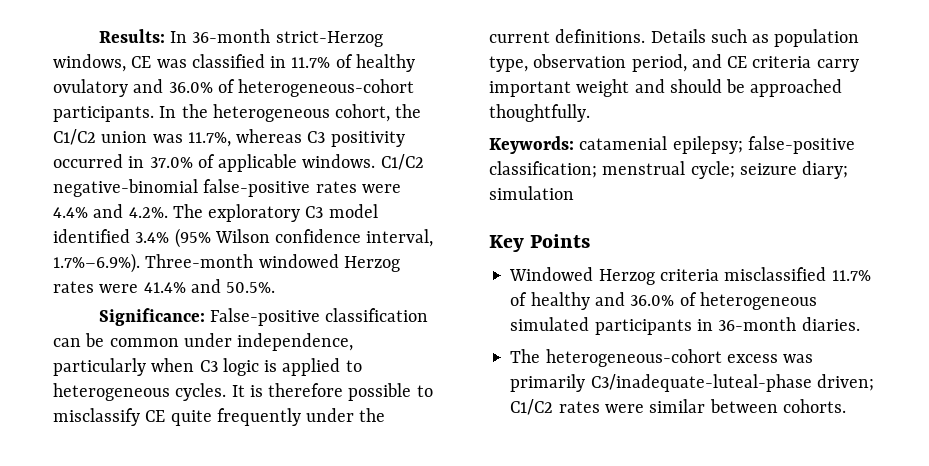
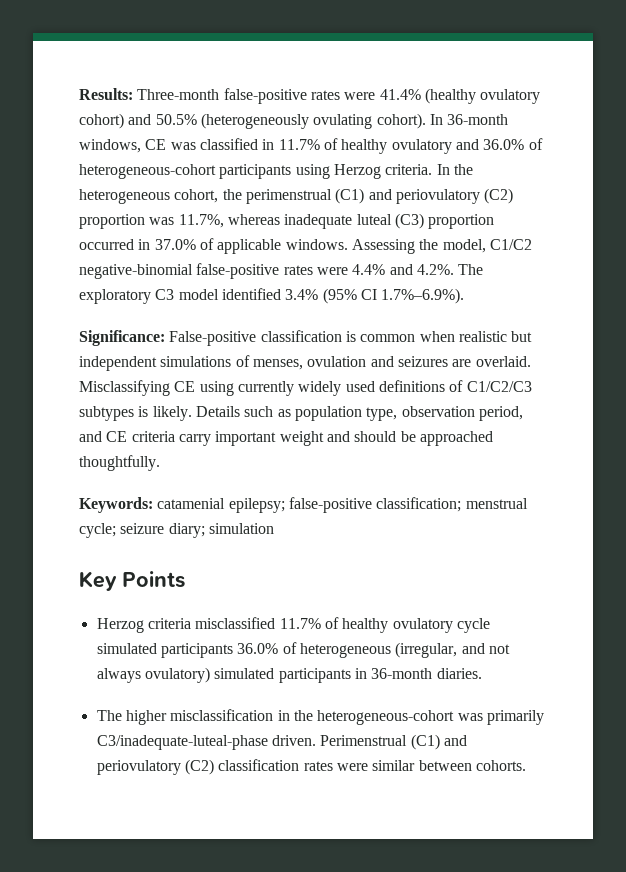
- Results: In 36-month strict-Herzog windows, CE was classified in 11.7% of healthy ovulatory and 36.0% of heterogeneous-cohort participants.
+ Results: Three-month false-positive rates were 41.4% (healthy ovulatory cohort) and 50.5% (heterogeneously ovulating cohort). In 36-month windows, CE was classified in 11.7% of healthy ovulatory and 36.0% of heterogeneous-cohort participants using Herzog criteria.
- In the heterogeneous cohort, the C1/C2 union was 11.7%, whereas C3 positivity occurred in 37.0% of applicable windows.
+ In the heterogeneous cohort, the perimenstrual (C1) and periovulatory (C2) proportion was 11.7%, whereas inadequate luteal (C3) proportion occurred in 37.0% of applicable windows.
- C1/C2 negative-binomial false-positive rates were 4.4% and 4.2%. The exploratory C3 model identified 3.4% (95% Wilson confidence interval, 1.7%–6.9%). Three-month windowed Herzog rates were 41.4% and 50.5%.
- Significance: False-positive classification can be common under independence, particularly when C3 logic is applied to heterogeneous cycles. It is therefore possible to misclassify CE quite frequently under the current definitions.
+ Assessing the model, C1/C2 negative-binomial false-positive rates were 4.4% and 4.2%. The exploratory C3 model identified 3.4% (95% CI 1.7%–6.9%).
+ Significance: False-positive classification is common when realistic but independent simulations of menses, ovulation and seizures are overlaid. Misclassifying CE using currently widely used definitions of C1/C2/C3 subtypes is likely.
- Windowed Herzog criteria misclassified 11.7% of healthy and 36.0% of heterogeneous simulated participants in 36-month diaries.
+ Herzog criteria misclassified 11.7% of healthy ovulatory cycle simulated participants 36.0% of heterogeneous (irregular, and not always ovulatory) simulated participants in 36-month diaries.
- The heterogeneous-cohort excess was primarily C3/inadequate-luteal-phase driven; C1/C2 rates were similar between cohorts.
+ The higher misclassification in the heterogeneous-cohort was primarily C3/inadequate-luteal-phase driven. Perimenstrual (C1) and periovulatory (C2) classification rates were similar between cohorts.

